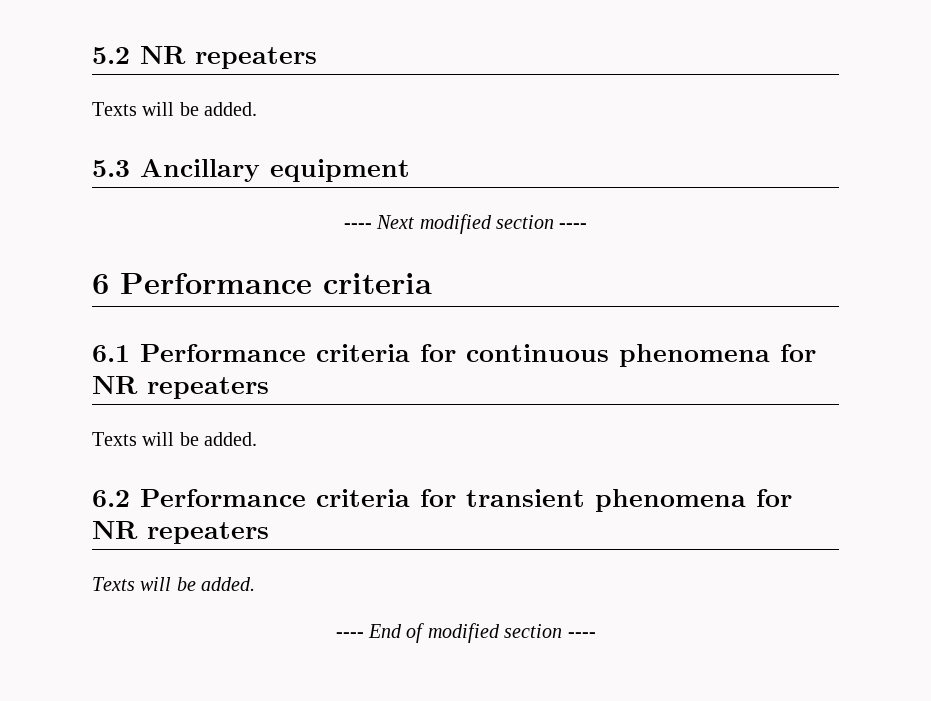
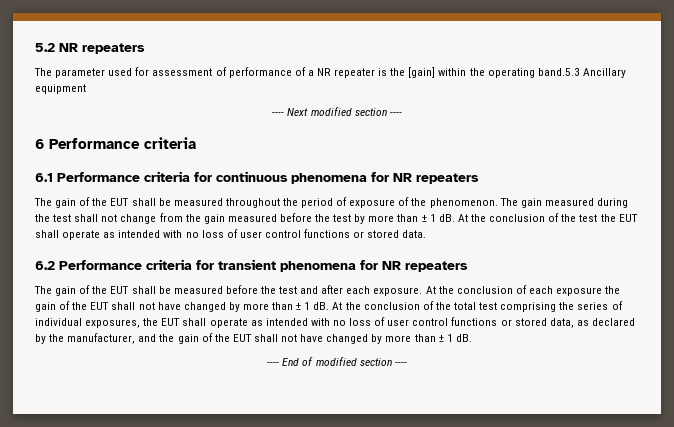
  5.2 NR repeaters
- Texts will be added.
- 5.3 Ancillary equipment
+ The parameter used for assessment of performance of a NR repeater is the [gain] within the operating band.5.3 Ancillary equipment
  6.1 Performance criteria for continuous phenomena for NR repeaters
- Texts will be added.
+ The gain of the EUT shall be measured throughout the period of exposure of the phenomenon. The gain measured during the test shall not change from the gain measured before the test by more than ± 1 dB. At the conclusion of the test the EUT shall operate as intended with no loss of user control functions or stored data.
  6.2 Performance criteria for transient phenomena for NR repeaters
- Texts will be added.
+ The gain of the EUT shall be measured before the test and after each exposure. At the conclusion of each exposure the gain of the EUT shall not have changed by more than ± 1 dB. At the conclusion of the total test comprising the series of individual exposures, the EUT shall operate as intended with no loss of user control functions or stored data, as declared by the manufacturer, and the gain of the EUT shall not have changed by more than ± 1 dB.

